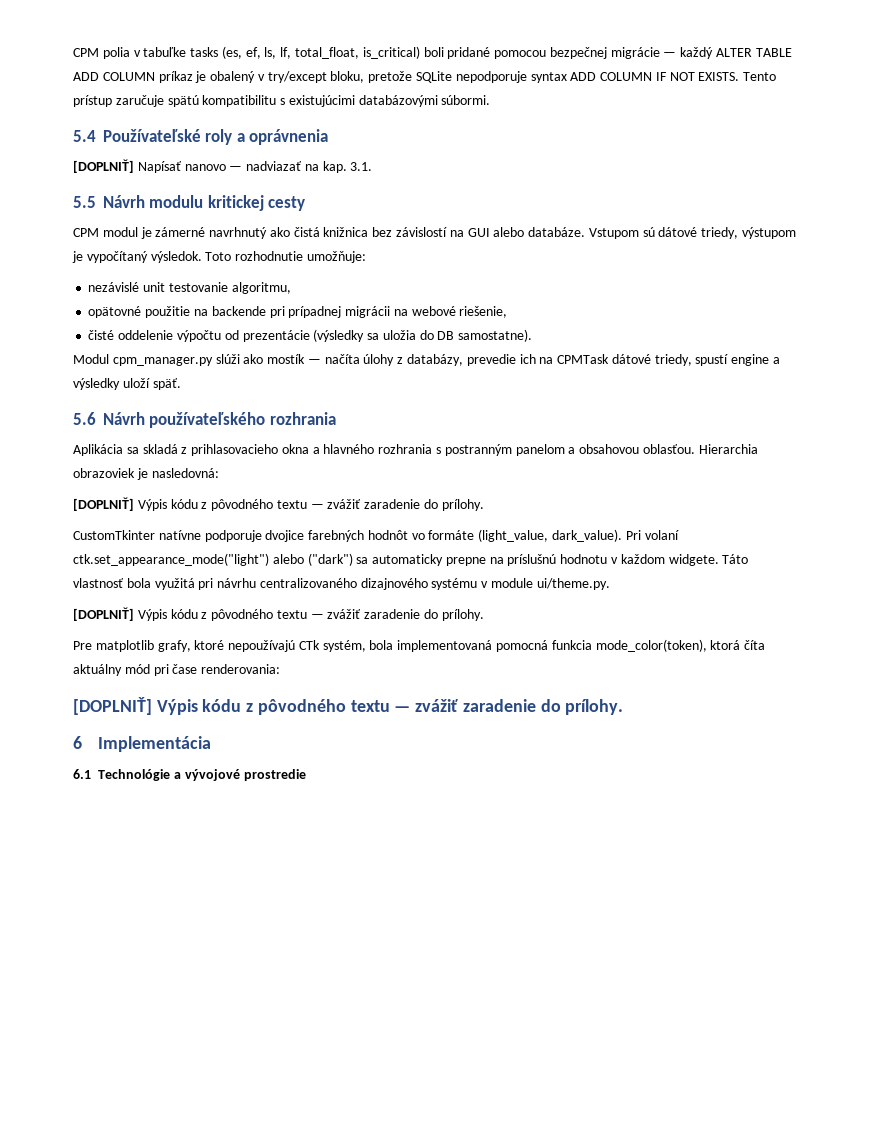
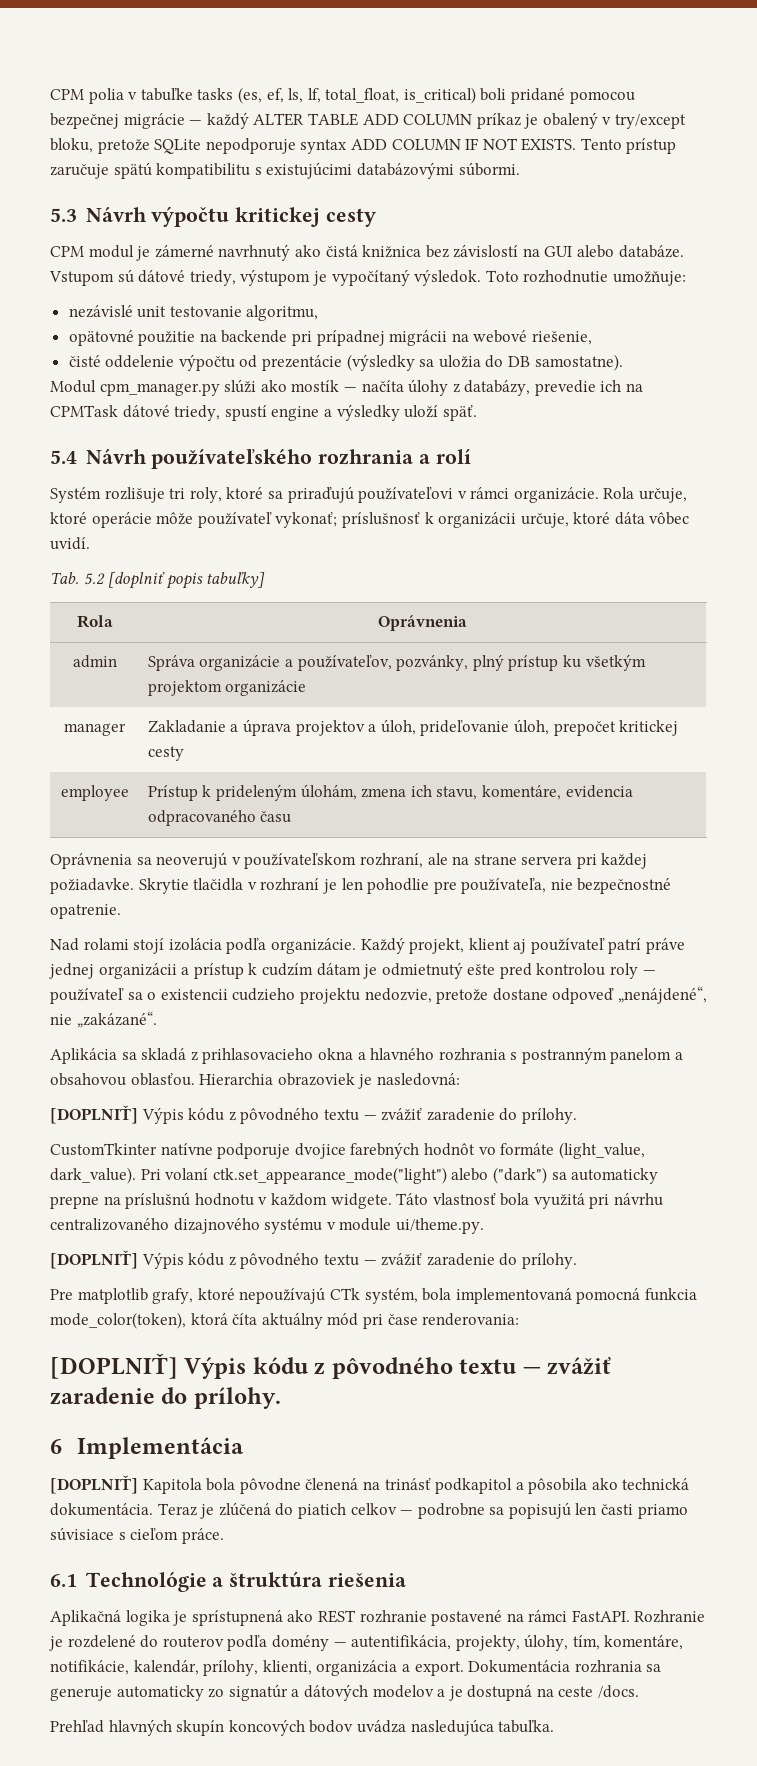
- 5.4 Používateľské roly a oprávnenia
- [DOPLNIŤ] Napísať nanovo — nadviazať na kap. 3.1.
- 5.5 Návrh modulu kritickej cesty
+ 5.3 Návrh výpočtu kritickej cesty
- 5.6 Návrh používateľského rozhrania
+ 5.4 Návrh používateľského rozhrania a rolí
+ Systém rozlišuje tri roly, ktoré sa priraďujú používateľovi v rámci organizácie. Rola určuje, ktoré operácie môže používateľ vykonať; príslušnosť k organizácii určuje, ktoré dáta vôbec uvidí.
+ Tab. 5.2 [doplniť popis tabuľky]
+ Rola | Oprávnenia
+ admin | Správa organizácie a používateľov, pozvánky, plný prístup ku všetkým projektom organizácie
+ manager | Zakladanie a úprava projektov a úloh, prideľovanie úloh, prepočet kritickej cesty
+ employee | Prístup k prideleným úlohám, zmena ich stavu, komentáre, evidencia odpracovaného času
+ Oprávnenia sa neoverujú v používateľskom rozhraní, ale na strane servera pri každej požiadavke. Skrytie tlačidla v rozhraní je len pohodlie pre používateľa, nie bezpečnostné opatrenie.
+ Nad rolami stojí izolácia podľa organizácie. Každý projekt, klient aj používateľ patrí práve jednej organizácii a prístup k cudzím dátam je odmietnutý ešte pred kontrolou roly — používateľ sa o existencii cudzieho projektu nedozvie, pretože dostane odpoveď „nenájdené“, nie „zakázané“.
- 6.1 Technológie a vývojové prostredie
+ [DOPLNIŤ] Kapitola bola pôvodne členená na trinásť podkapitol a pôsobila ako technická dokumentácia. Teraz je zlúčená do piatich celkov — podrobne sa popisujú len časti priamo súvisiace s cieľom práce.
+ 6.1 Technológie a štruktúra riešenia
+ Aplikačná logika je sprístupnená ako REST rozhranie postavené na rámci FastAPI. Rozhranie je rozdelené do routerov podľa domény — autentifikácia, projekty, úlohy, tím, komentáre, notifikácie, kalendár, prílohy, klienti, organizácia a export. Dokumentácia rozhrania sa generuje automaticky zo signatúr a dátových modelov a je dostupná na ceste /docs.
+ Prehľad hlavných skupín koncových bodov uvádza nasledujúca tabuľka.

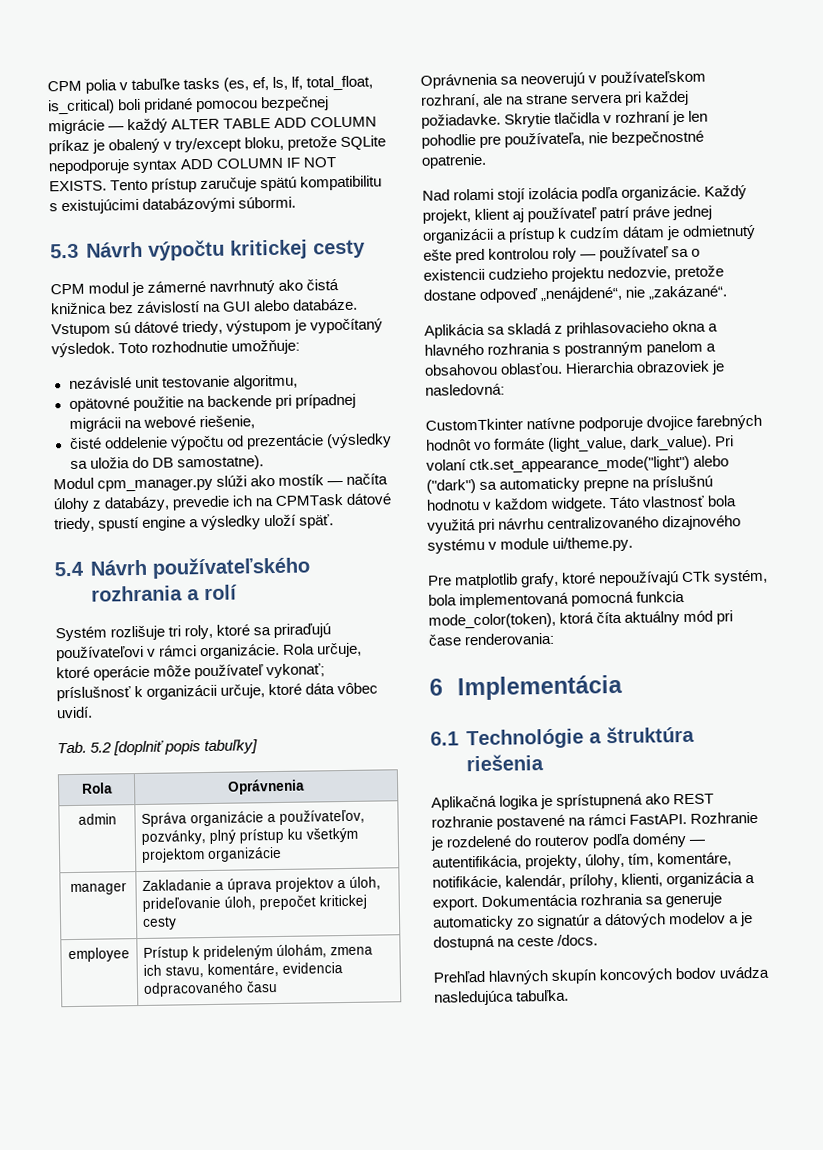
  Hierarchia obrazoviek je nasledovná:
- [DOPLNIŤ] Výpis kódu z pôvodného textu — zvážiť zaradenie do prílohy.
  Táto vlastnosť bola využitá pri návrhu centralizovaného dizajnového systému v module ui/theme.py.
- [DOPLNIŤ] Výpis kódu z pôvodného textu — zvážiť zaradenie do prílohy.
  Pre matplotlib grafy, ktoré nepoužívajú CTk systém, bola implementovaná pomocná funkcia mode_color(token), ktorá číta aktuálny mód pri čase renderovania:
- [DOPLNIŤ] Výpis kódu z pôvodného textu — zvážiť zaradenie do prílohy.
  6 Implementácia
- [DOPLNIŤ] Kapitola bola pôvodne členená na trinásť podkapitol a pôsobila ako technická dokumentácia. Teraz je zlúčená do piatich celkov — podrobne sa popisujú len časti priamo súvisiace s cieľom práce.

